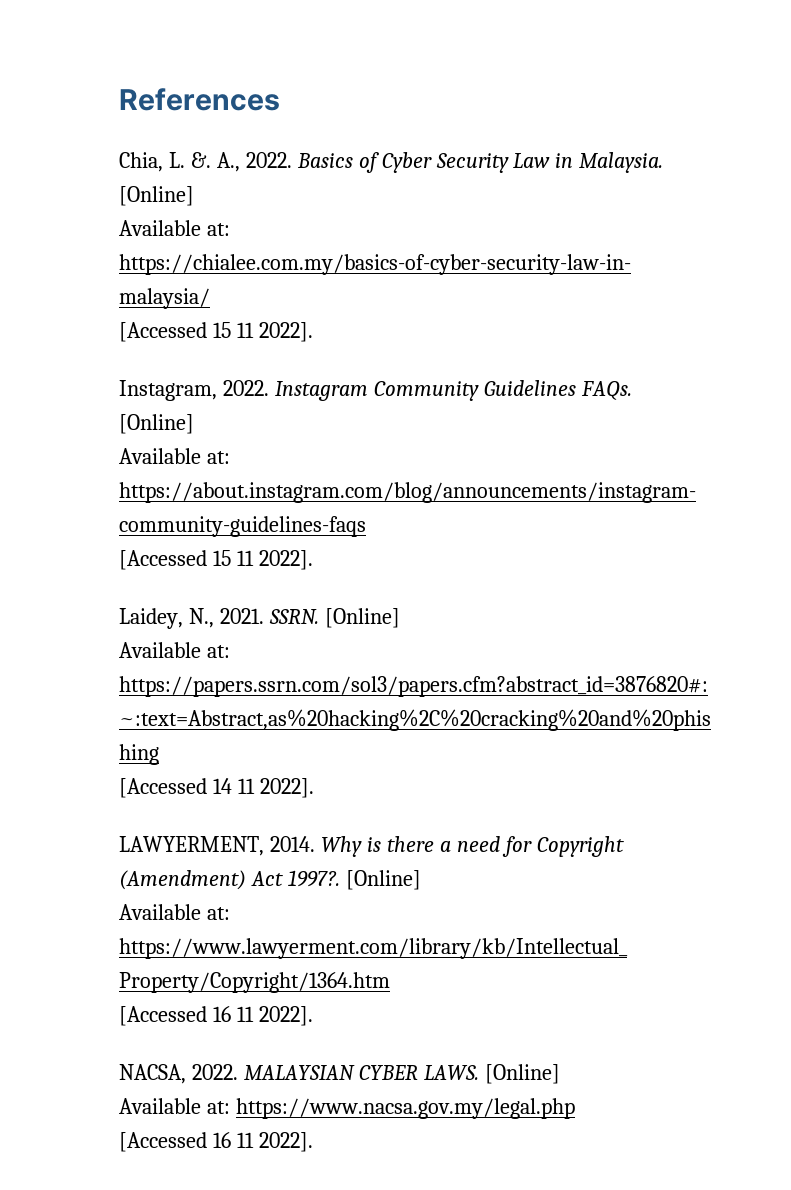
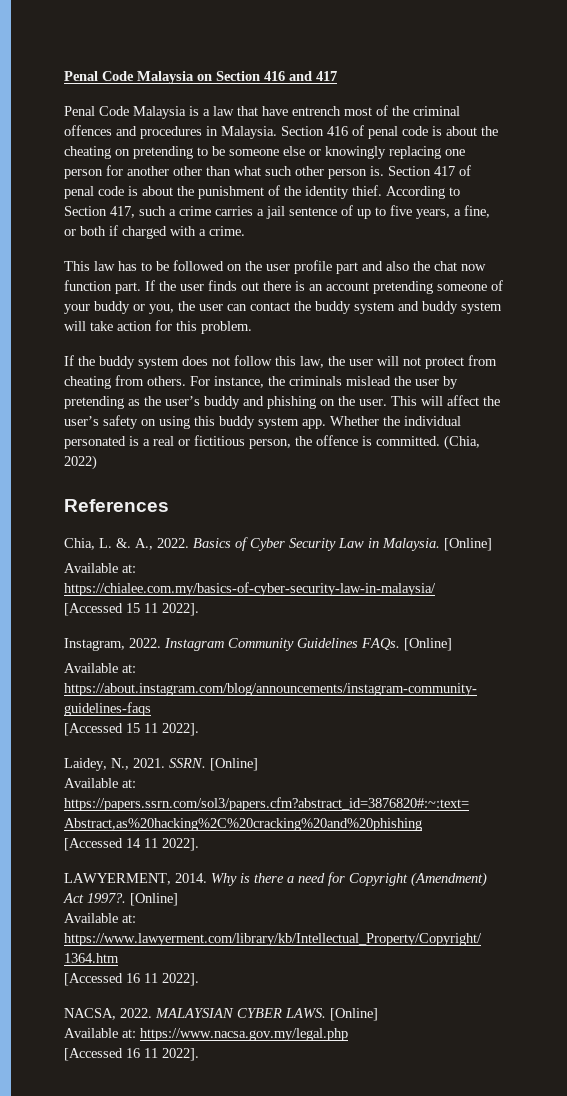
+ Penal Code Malaysia on Section 416 and 417
+ Penal Code Malaysia is a law that have entrench most of the criminal offences and procedures in Malaysia. Section 416 of penal code is about the cheating on pretending to be someone else or knowingly replacing one person for another other than what such other person is. Section 417 of penal code is about the punishment of the identity thief. According to Section 417, such a crime carries a jail sentence of up to five years, a fine, or both if charged with a crime.
+ This law has to be followed on the user profile part and also the chat now function part. If the user finds out there is an account pretending someone of your buddy or you, the user can contact the buddy system and buddy system will take action for this problem.
+ If the buddy system does not follow this law, the user will not protect from cheating from others. For instance, the criminals mislead the user by pretending as the user’s buddy and phishing on the user. This will affect the user’s safety on using this buddy system app. Whether the individual personated is a real or fictitious person, the offence is committed. (Chia, 2022)

